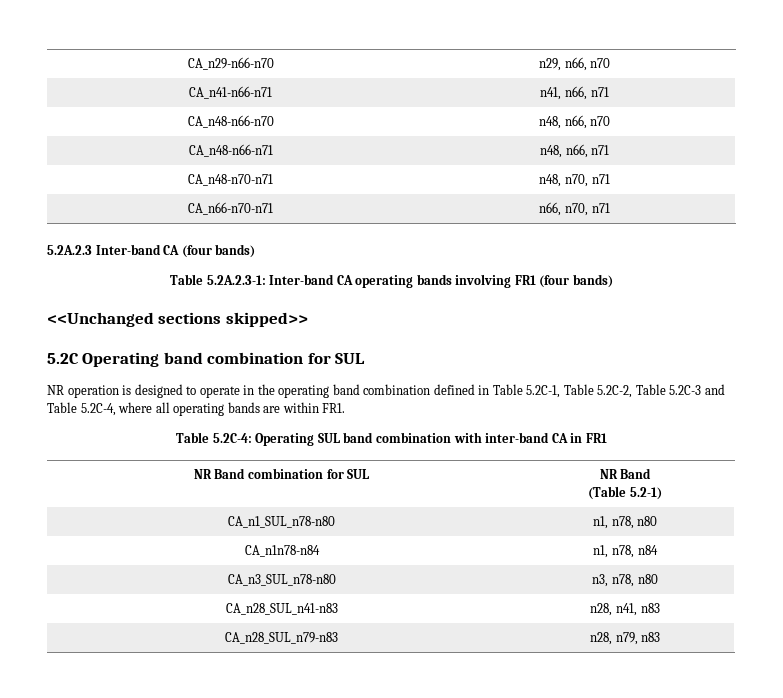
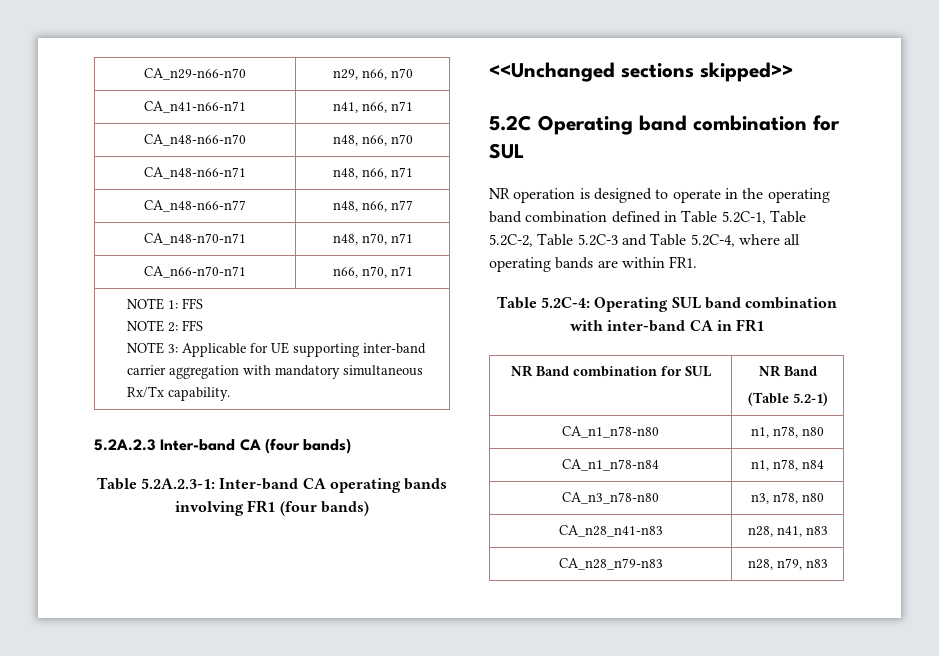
+ CA_n48-n66-n77 | n48, n66, n77
+ NOTE 1: FFS
+ NOTE 2: FFS
+ NOTE 3: Applicable for UE supporting inter-band carrier aggregation with mandatory simultaneous Rx/Tx capability.
- CA_n1_SUL_n78-n80 | n1, n78, n80
+ CA_n1_n78-n80 | n1, n78, n80
- CA_n1n78-n84 | n1, n78, n84
+ CA_n1_n78-n84 | n1, n78, n84
- CA_n3_SUL_n78-n80 | n3, n78, n80
+ CA_n3_n78-n80 | n3, n78, n80
- CA_n28_SUL_n41-n83 | n28, n41, n83
+ CA_n28_n41-n83 | n28, n41, n83
- CA_n28_SUL_n79-n83 | n28, n79, n83
+ CA_n28_n79-n83 | n28, n79, n83

